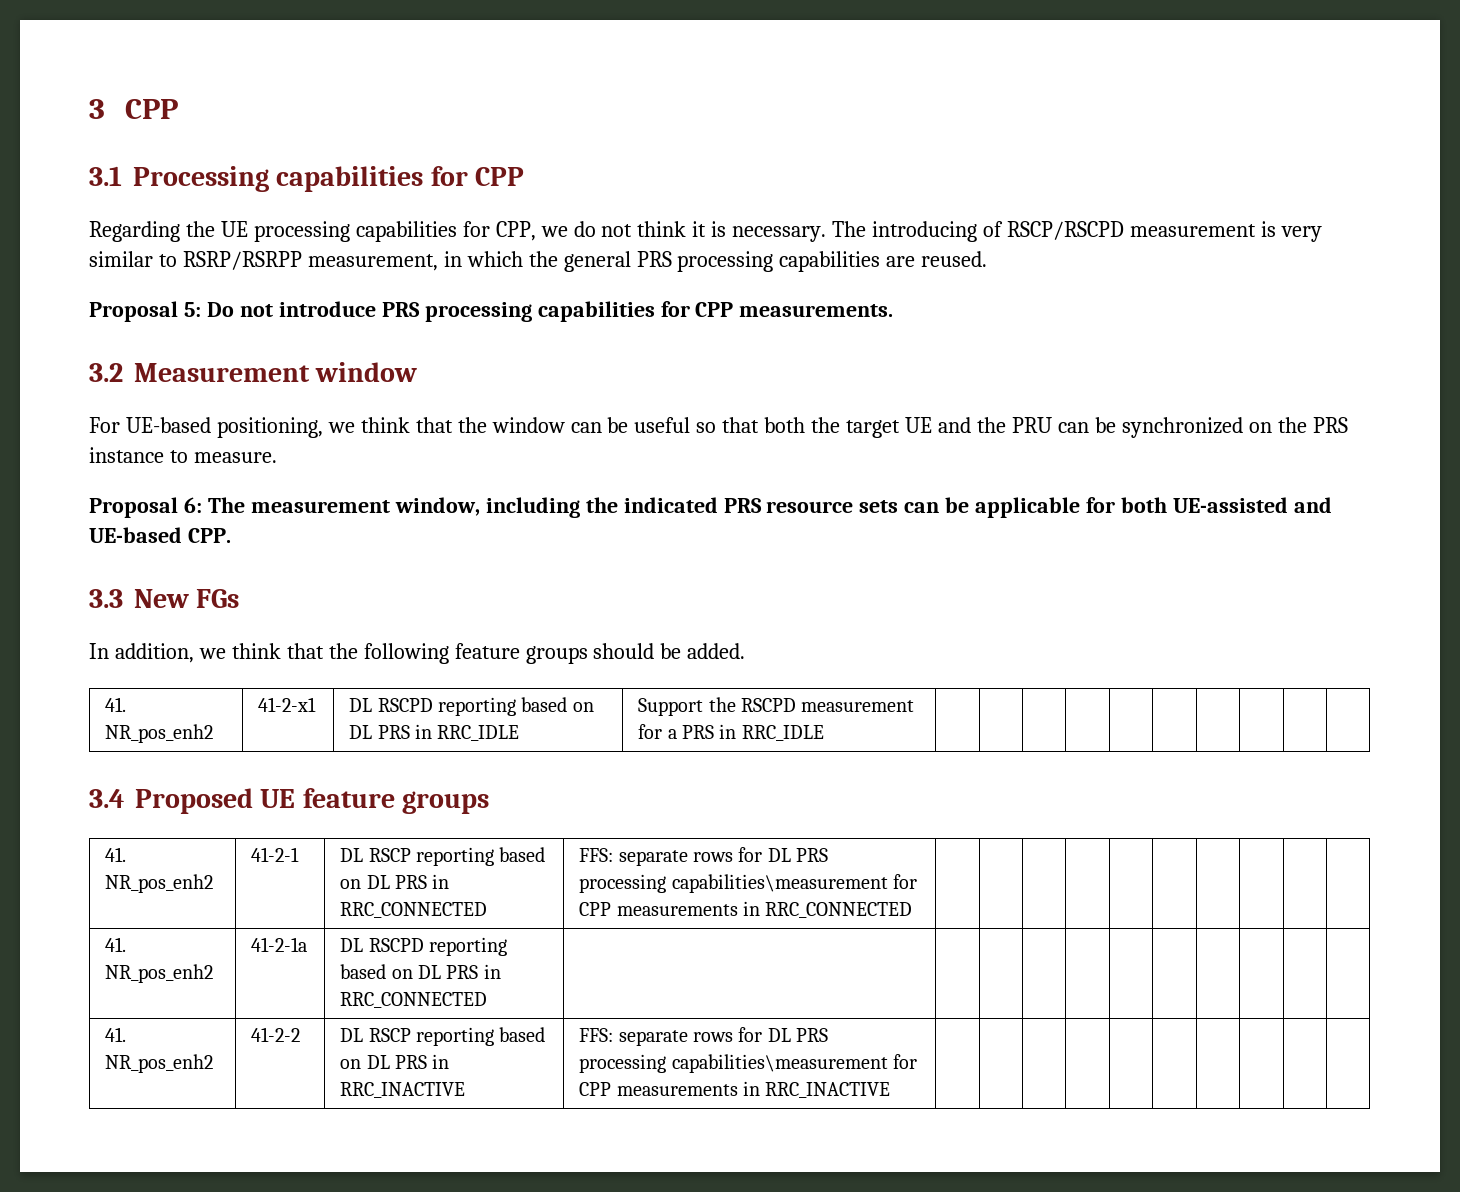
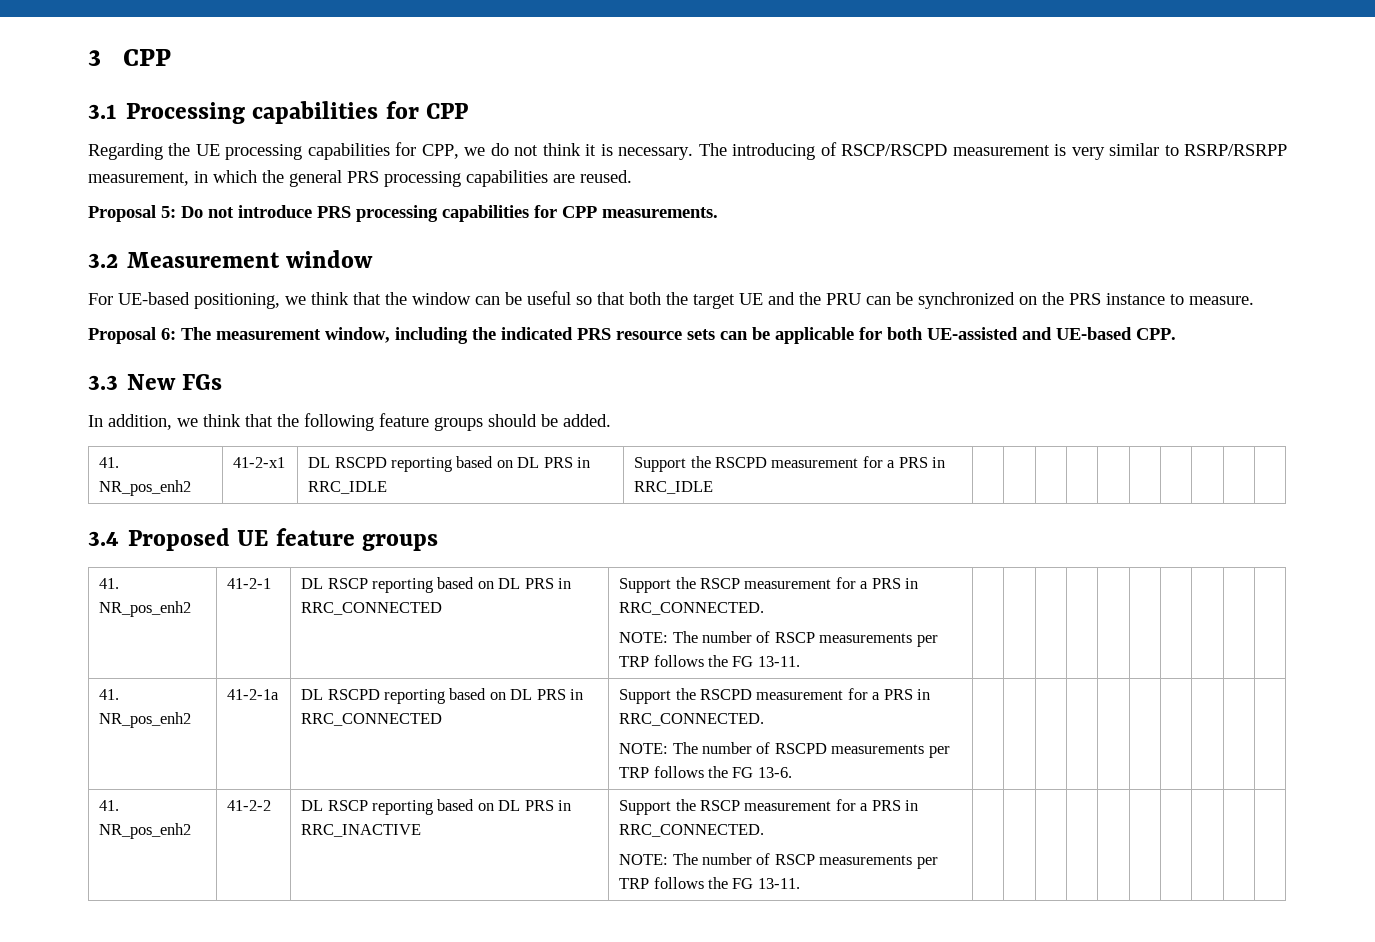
- 41. NR_pos_enh2 | 41-2-1 | DL RSCP reporting based on DL PRS in RRC_CONNECTED | FFS: separate rows for DL PRS processing capabilities\measurement for CPP measurements in RRC_CONNECTED | | | | | | | | | |
+ 41. NR_pos_enh2 | 41-2-1 | DL RSCP reporting based on DL PRS in RRC_CONNECTED | Support the RSCP measurement for a PRS in RRC_CONNECTED.
+ NOTE: The number of RSCP measurements per TRP follows the FG 13-11. | | | | | | | | | |
- 41. NR_pos_enh2 | 41-2-1a | DL RSCPD reporting based on DL PRS in RRC_CONNECTED | | | | | | | | | | |
+ 41. NR_pos_enh2 | 41-2-1a | DL RSCPD reporting based on DL PRS in RRC_CONNECTED | Support the RSCPD measurement for a PRS in RRC_CONNECTED.
+ NOTE: The number of RSCPD measurements per TRP follows the FG 13-6. | | | | | | | | | |
- 41. NR_pos_enh2 | 41-2-2 | DL RSCP reporting based on DL PRS in RRC_INACTIVE | FFS: separate rows for DL PRS processing capabilities\measurement for CPP measurements in RRC_INACTIVE | | | | | | | | | |
+ 41. NR_pos_enh2 | 41-2-2 | DL RSCP reporting based on DL PRS in RRC_INACTIVE | Support the RSCP measurement for a PRS in RRC_CONNECTED.
+ NOTE: The number of RSCP measurements per TRP follows the FG 13-11. | | | | | | | | | |

